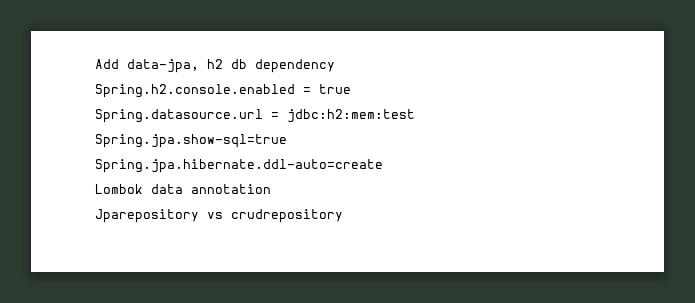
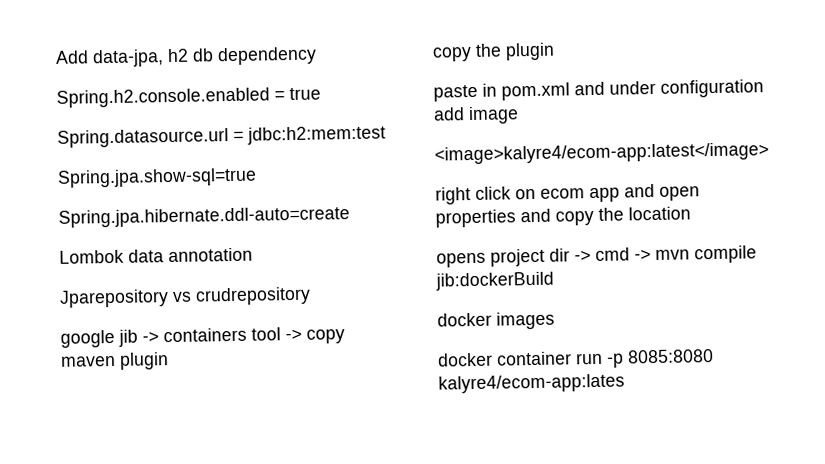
+ google jib -> containers tool -> copy maven plugin
+ copy the plugin
+ paste in pom.xml and under configuration add image
+ <image>kalyre4/ecom-app:latest</image>
+ right click on ecom app and open properties and copy the location
+ opens project dir -> cmd -> mvn compile jib:dockerBuild
+ docker images
+ docker container run -p 8085:8080 kalyre4/ecom-app:lates

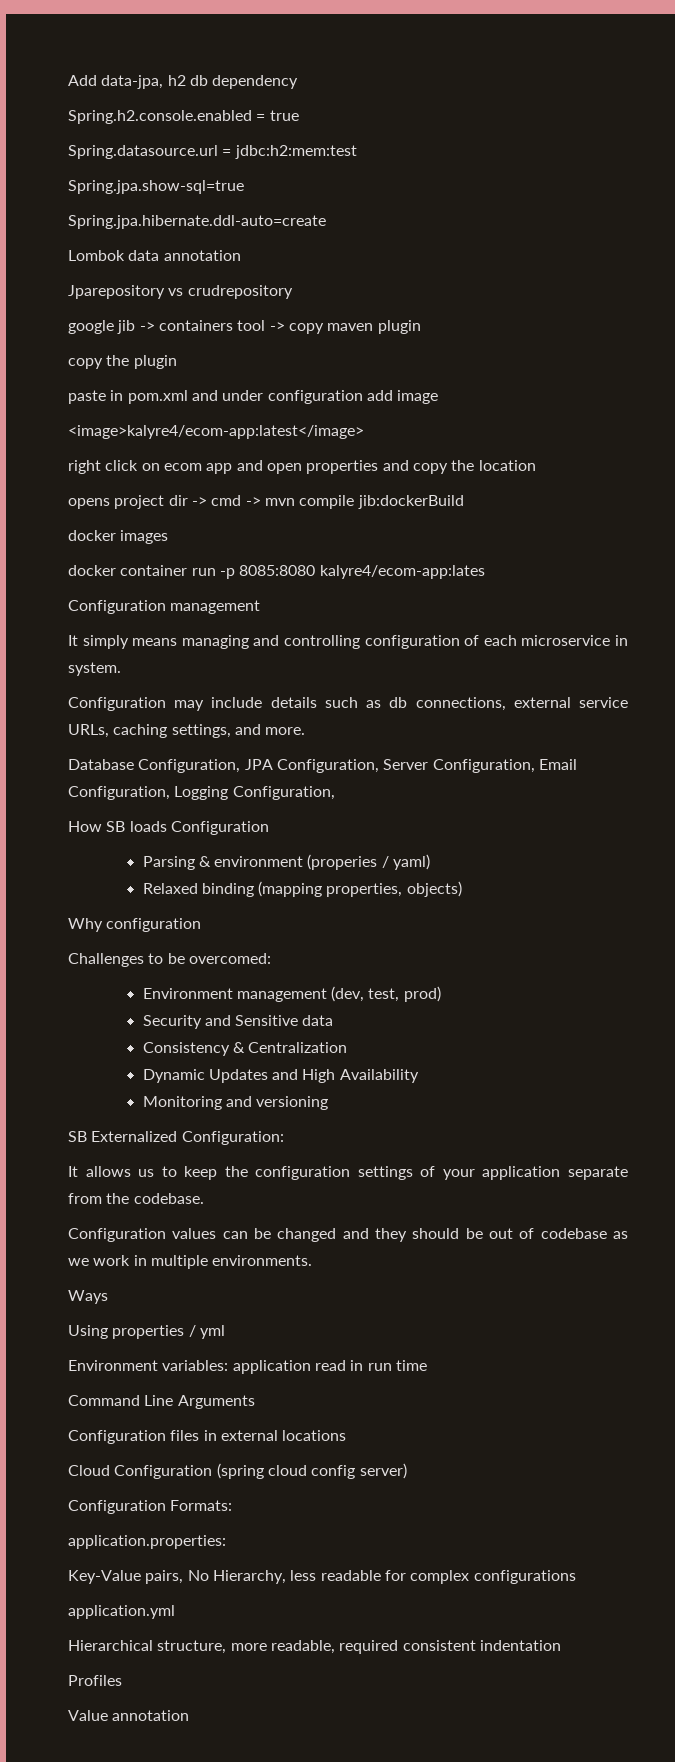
+ Configuration management
+ It simply means managing and controlling configuration of each microservice in system.
+ Configuration may include details such as db connections, external service URLs, caching settings, and more.
+ Database Configuration, JPA Configuration, Server Configuration, Email Configuration, Logging Configuration,
+ How SB loads Configuration
+ Parsing & environment (properies / yaml)
+ Relaxed binding (mapping properties, objects)
+ Why configuration
+ Challenges to be overcomed:
+ Environment management (dev, test, prod)
+ Security and Sensitive data
+ Consistency & Centralization
+ Dynamic Updates and High Availability
+ Monitoring and versioning
+ SB Externalized Configuration:
+ It allows us to keep the configuration settings of your application separate from the codebase.
+ Configuration values can be changed and they should be out of codebase as we work in multiple environments.
+ Ways
+ Using properties / yml
+ Environment variables: application read in run time
+ Command Line Arguments
+ Configuration files in external locations
+ Cloud Configuration (spring cloud config server)
+ Configuration Formats:
+ application.properties:
+ Key-Value pairs, No Hierarchy, less readable for complex configurations
+ application.yml
+ Hierarchical structure, more readable, required consistent indentation
+ Profiles
+ Value annotation

